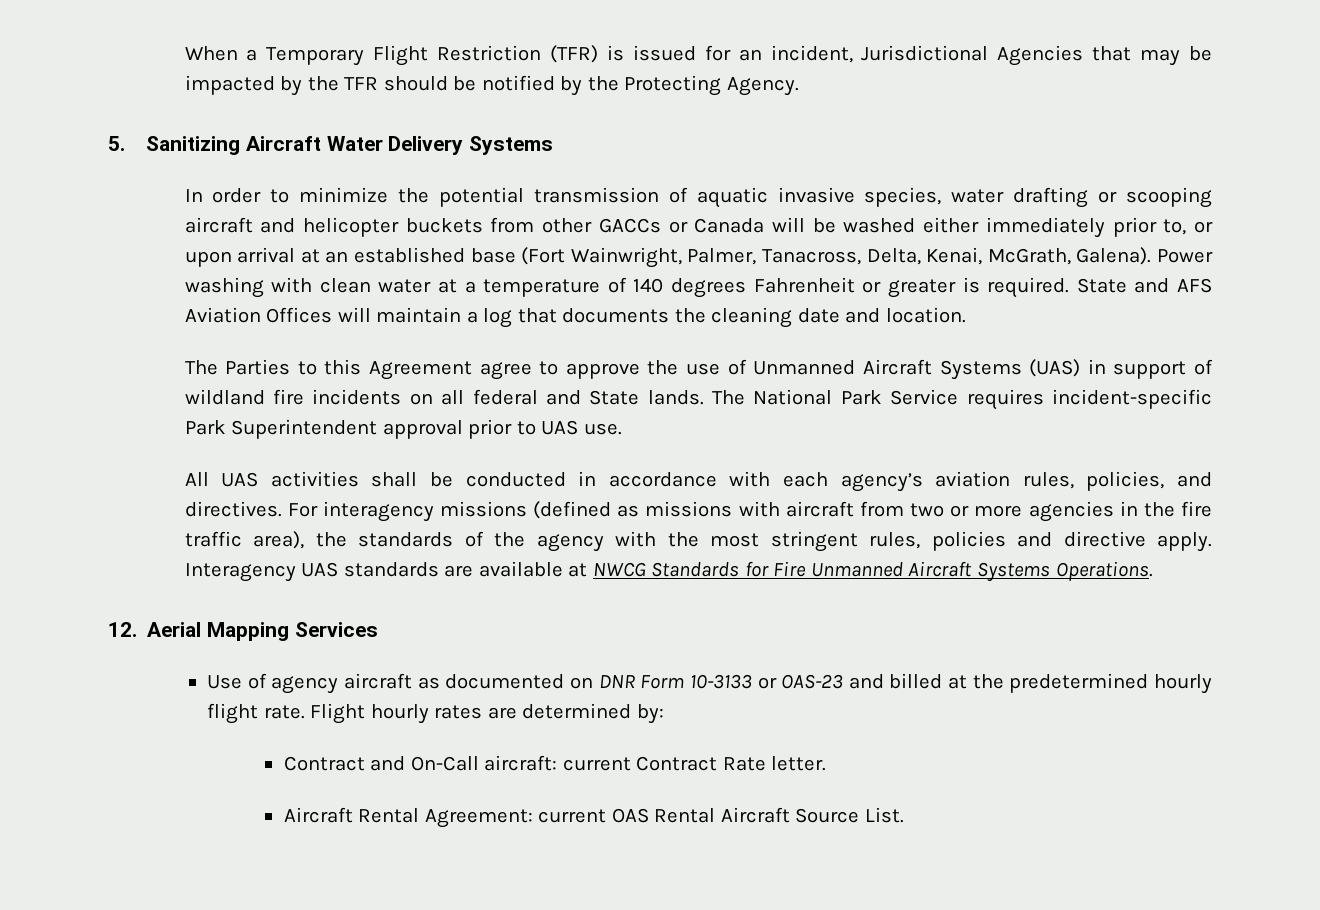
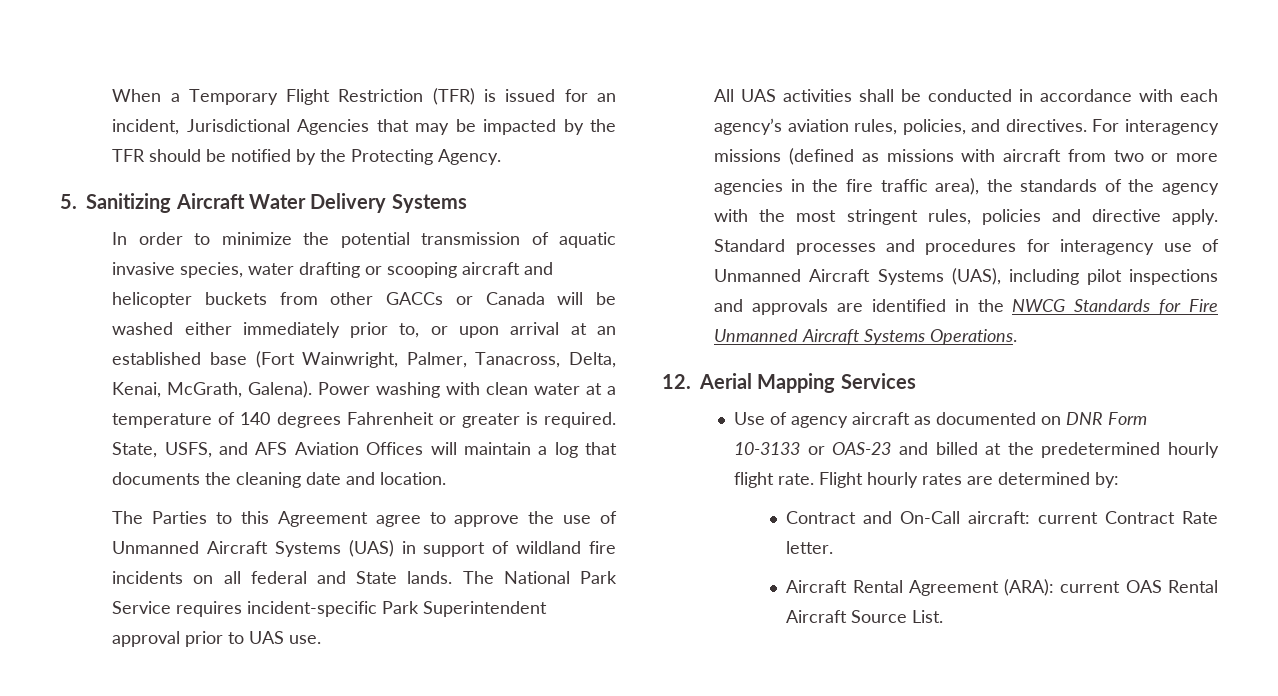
- State and AFS Aviation Offices will maintain a log that documents the cleaning date and location.
+ State, USFS, and AFS Aviation Offices will maintain a log that documents the cleaning date and location.
- Interagency UAS standards are available at NWCG Standards for Fire Unmanned Aircraft Systems Operations.
+ Standard processes and procedures for interagency use of Unmanned Aircraft Systems (UAS), including pilot inspections and approvals are identified in the NWCG Standards for Fire Unmanned Aircraft Systems Operations.
- Aircraft Rental Agreement: current OAS Rental Aircraft Source List.
+ Aircraft Rental Agreement (ARA): current OAS Rental Aircraft Source List.

